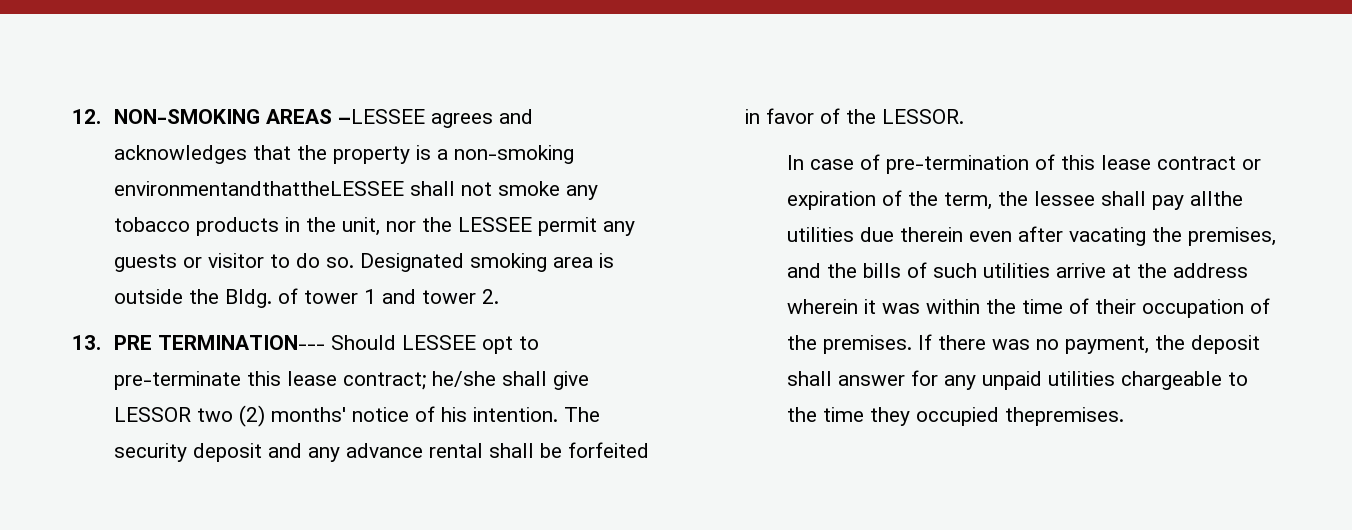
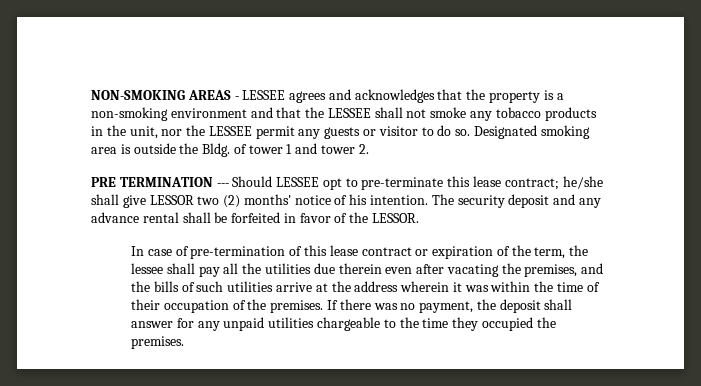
- 12. NON-SMOKING AREAS –LESSEE agrees and acknowledges that the property is a non-smoking environmentandthattheLESSEE shall not smoke any tobacco products in the unit, nor the LESSEE permit any guests or visitor to do so.
+ NON-SMOKING AREAS - LESSEE agrees and acknowledges that the property is a non-smoking environment and that the LESSEE shall not smoke any tobacco products in the unit, nor the LESSEE permit any guests or visitor to do so.
- 13. PRE TERMINATION--- Should LESSEE opt to pre-terminate this lease contract; he/she shall give LESSOR two (2) months' notice of his intention.
+ PRE TERMINATION --- Should LESSEE opt to pre-terminate this lease contract; he/she shall give LESSOR two (2) months' notice of his intention.
- In case of pre-termination of this lease contract or expiration of the term, the lessee shall pay allthe utilities due therein even after vacating the premises, and the bills of such utilities arrive at the address wherein it was within the time of their occupation of the premises.
+ In case of pre-termination of this lease contract or expiration of the term, the lessee shall pay all the utilities due therein even after vacating the premises, and the bills of such utilities arrive at the address wherein it was within the time of their occupation of the premises.
- If there was no payment, the deposit shall answer for any unpaid utilities chargeable to the time they occupied thepremises.
+ If there was no payment, the deposit shall answer for any unpaid utilities chargeable to the time they occupied the premises.

